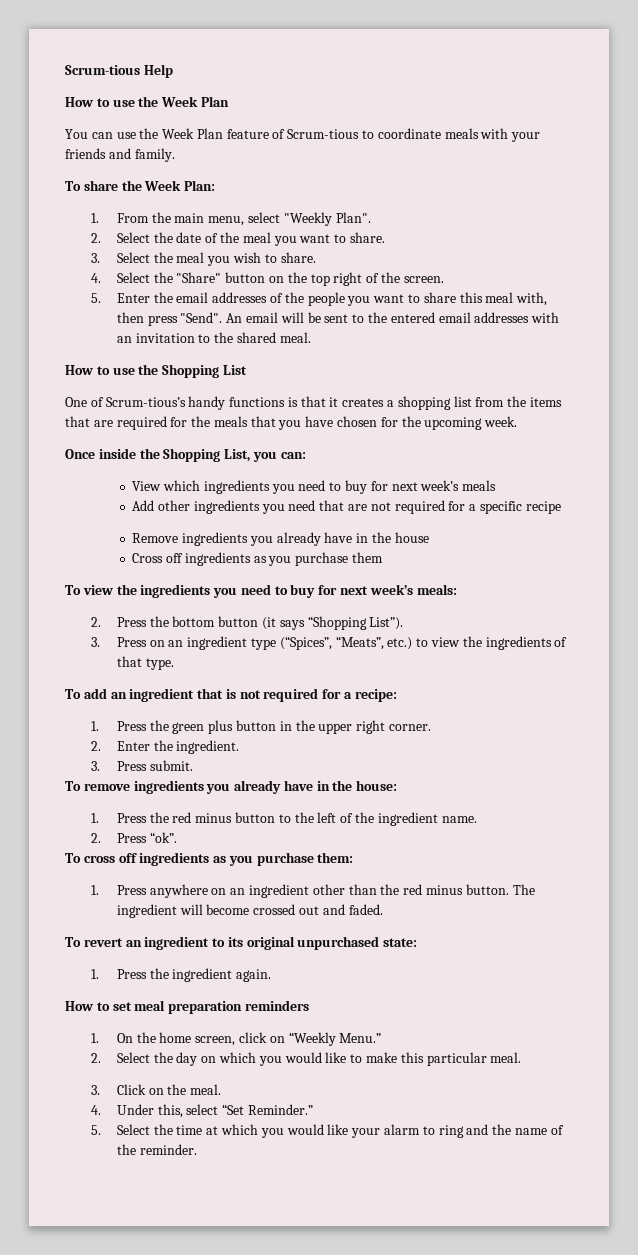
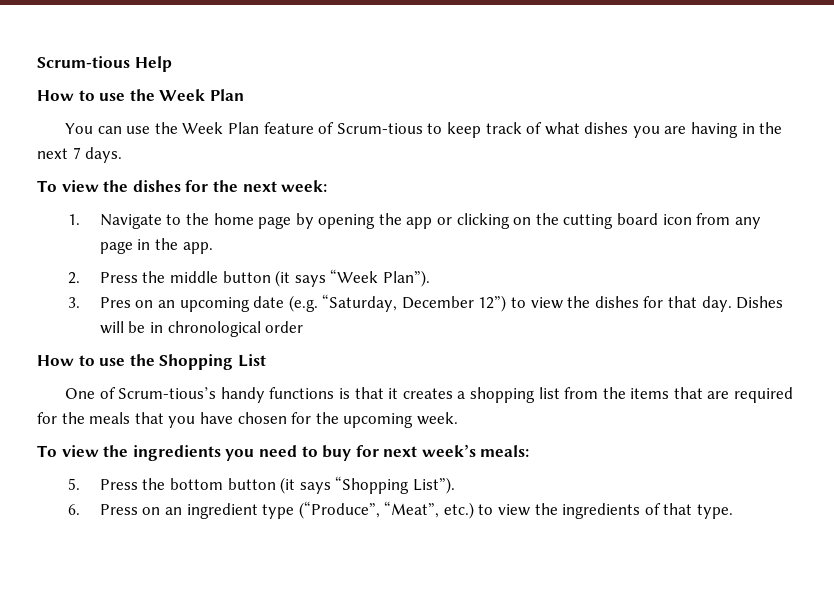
- You can use the Week Plan feature of Scrum-tious to coordinate meals with your friends and family.
- To share the Week Plan:
- 1. From the main menu, select "Weekly Plan".
- 2. Select the date of the meal you want to share.
- 3. Select the meal you wish to share.
- 4. Select the "Share" button on the top right of the screen.
- 5. Enter the email addresses of the people you want to share this meal with, then press "Send". An email will be sent to the entered email addresses with an invitation to the shared meal.
+ You can use the Week Plan feature of Scrum-tious to keep track of what dishes you are having in the next 7 days.
+ To view the dishes for the next week:
+ 1. Navigate to the home page by opening the app or clicking on the cutting board icon from any page in the app.
+ 2. Press the middle button (it says “Week Plan”).
+ 3. Pres on an upcoming date (e.g. “Saturday, December 12”) to view the dishes for that day. Dishes will be in chronological order
- Once inside the Shopping List, you can:
- View which ingredients you need to buy for next week’s meals
- Add other ingredients you need that are not required for a specific recipe
- Remove ingredients you already have in the house
- Cross off ingredients as you purchase them
- 2. Press the bottom button (it says “Shopping List”).
+ 5. Press the bottom button (it says “Shopping List”).
- 3. Press on an ingredient type (“Spices”, “Meats”, etc.) to view the ingredients of that type.
+ 6. Press on an ingredient type (“Produce”, “Meat”, etc.) to view the ingredients of that type.
- To add an ingredient that is not required for a recipe:
- 1. Press the green plus button in the upper right corner.
- 2. Enter the ingredient.
- 3. Press submit.
- To remove ingredients you already have in the house:
- 1. Press the red minus button to the left of the ingredient name.
- 2. Press “ok”.
- To cross off ingredients as you purchase them:
- 1. Press anywhere on an ingredient other than the red minus button. The ingredient will become crossed out and faded.
- To revert an ingredient to its original unpurchased state:
- 1. Press the ingredient again.
- How to set meal preparation reminders
- 1. On the home screen, click on “Weekly Menu.”
- 2. Select the day on which you would like to make this particular meal.
- 3. Click on the meal.
- 4. Under this, select “Set Reminder.”
- 5. Select the time at which you would like your alarm to ring and the name of the reminder.

